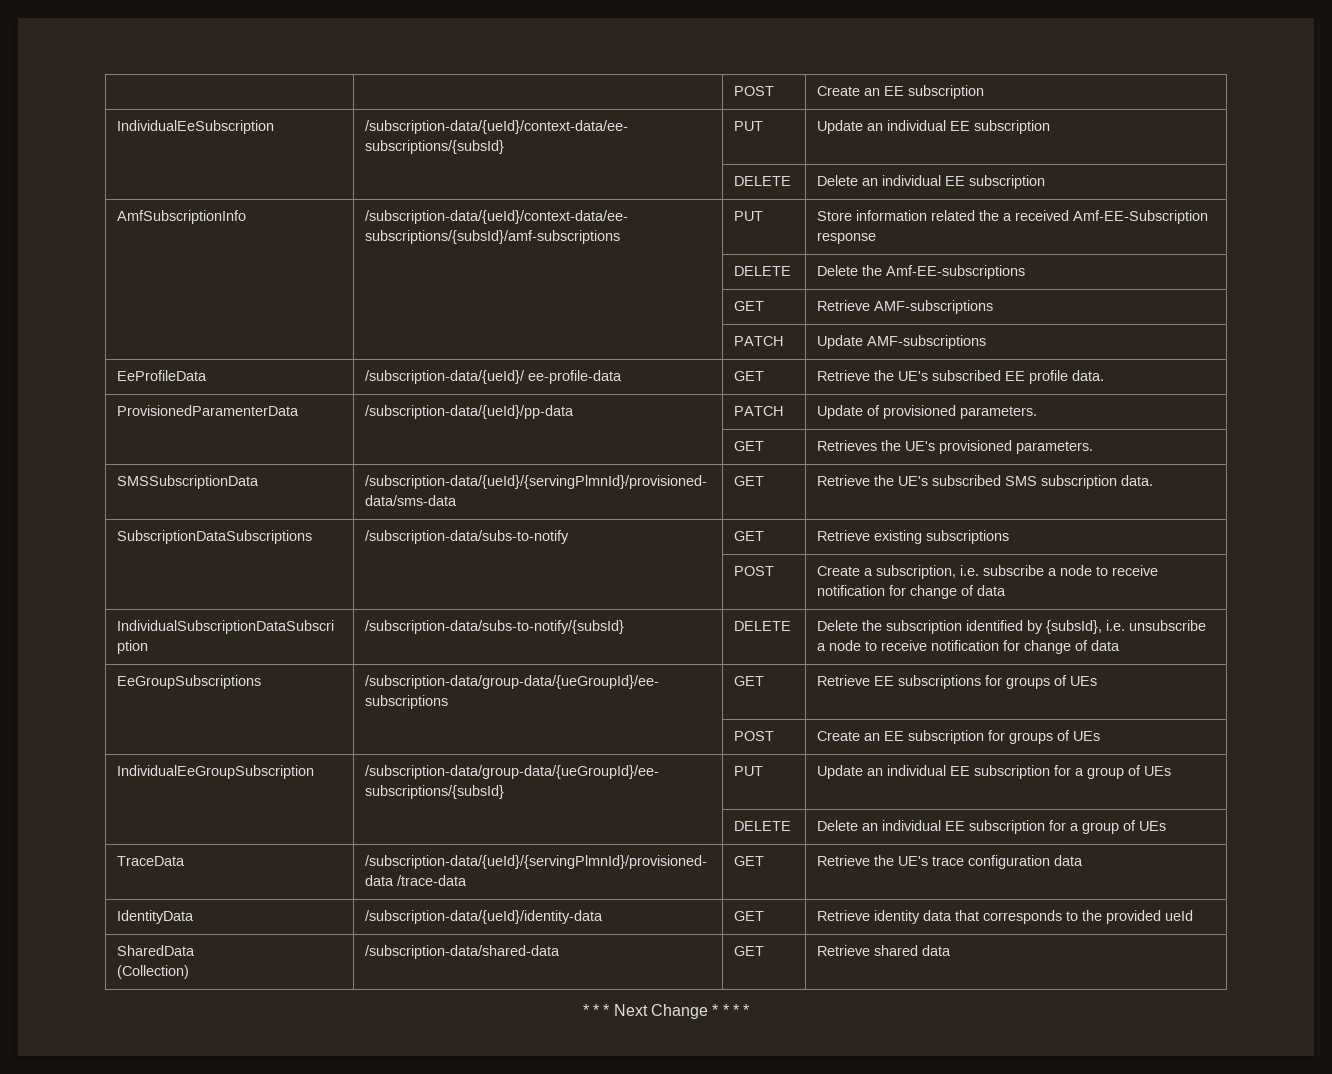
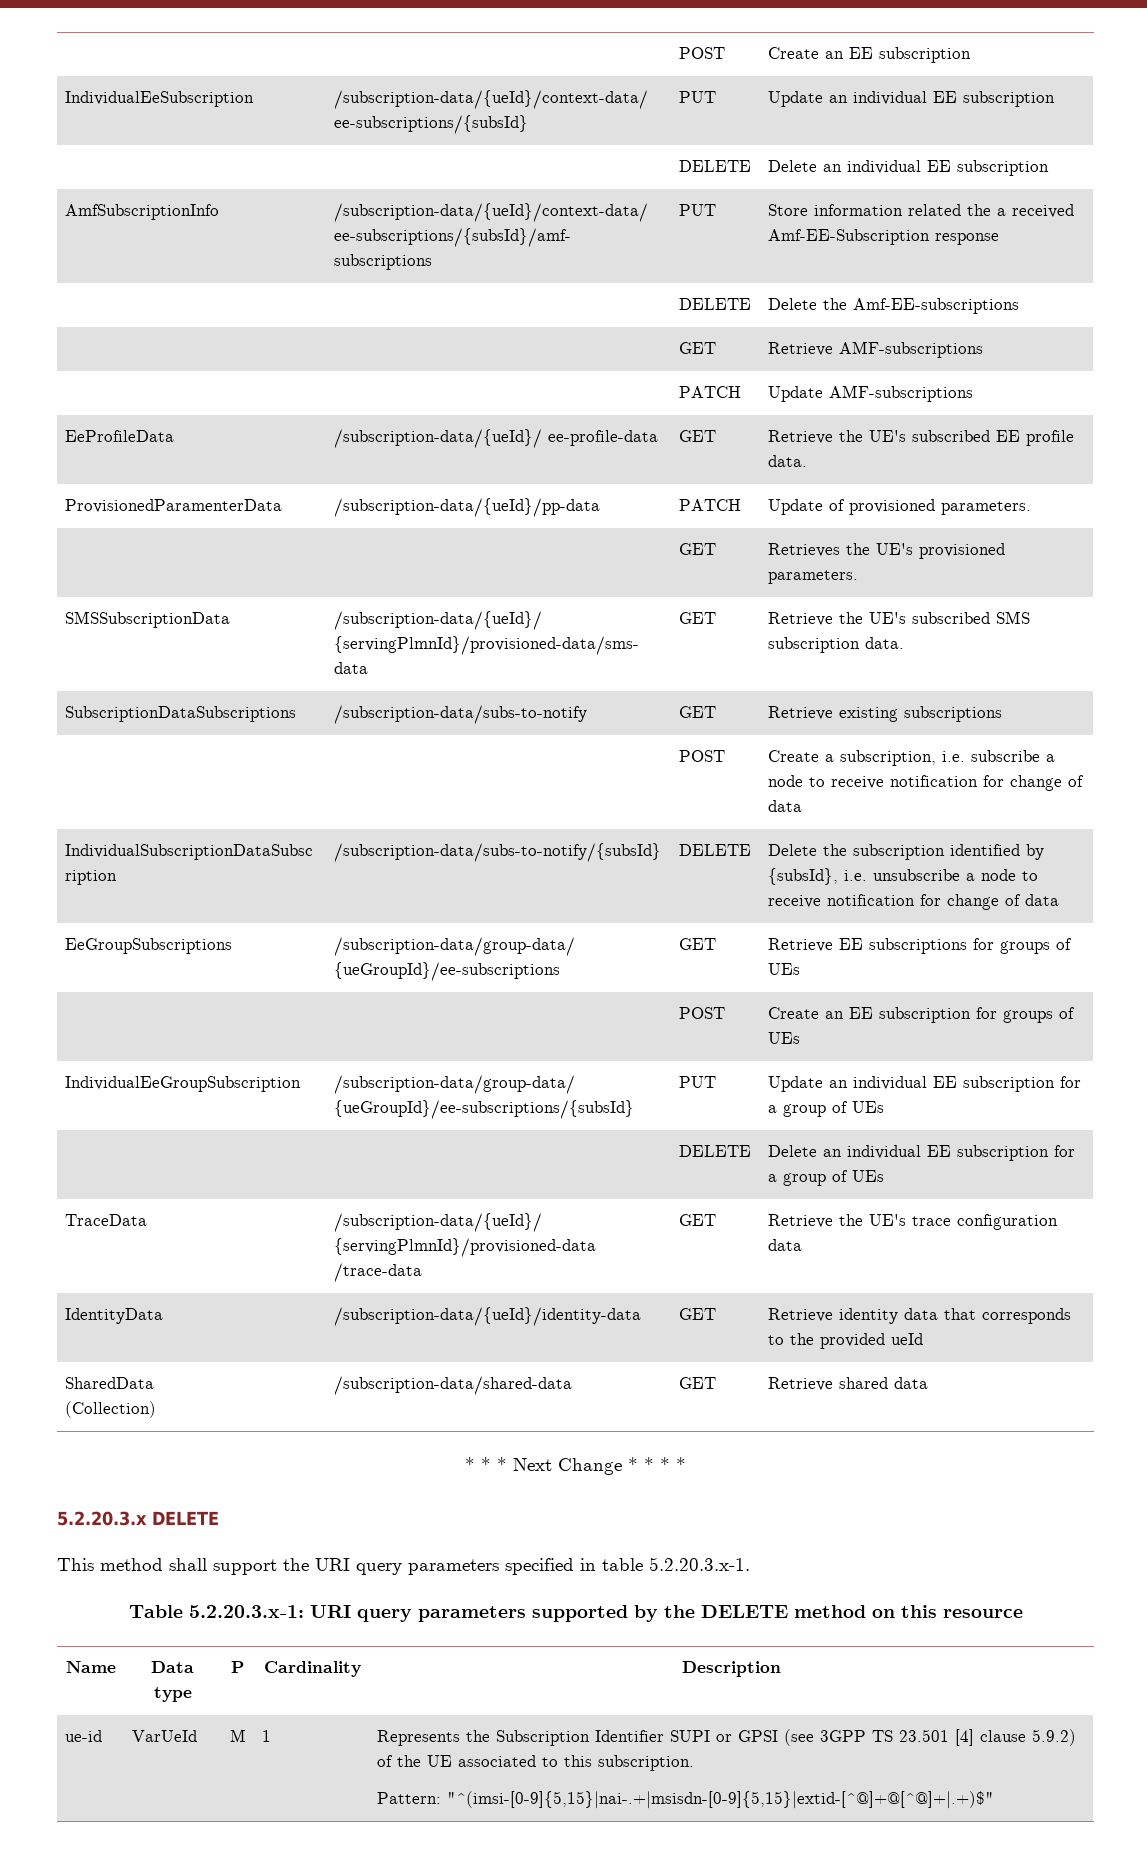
+ 5.2.20.3.x DELETE
+ This method shall support the URI query parameters specified in table 5.2.20.3.x-1.
+ Table 5.2.20.3.x-1: URI query parameters supported by the DELETE method on this resource
+ Name | Data type | P | Cardinality | Description
+ ue-id | VarUeId | M | 1 | Represents the Subscription Identifier SUPI or GPSI (see 3GPP TS 23.501 [4] clause 5.9.2) of the UE associated to this subscription.
+ Pattern: "^(imsi-[0-9]{5,15}|nai-.+|msisdn-[0-9]{5,15}|extid-[^@]+@[^@]+|.+)$"

